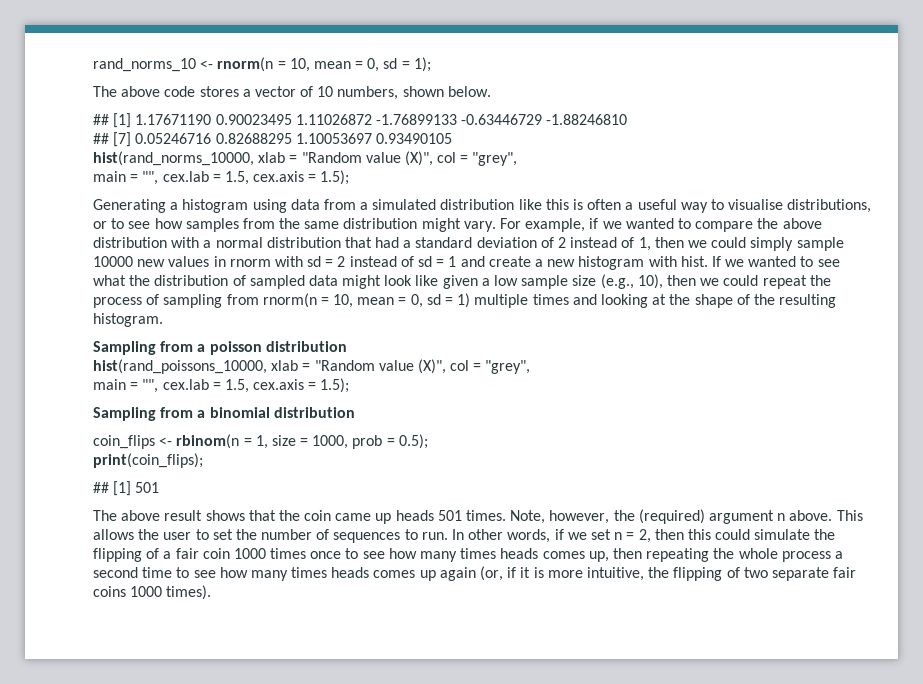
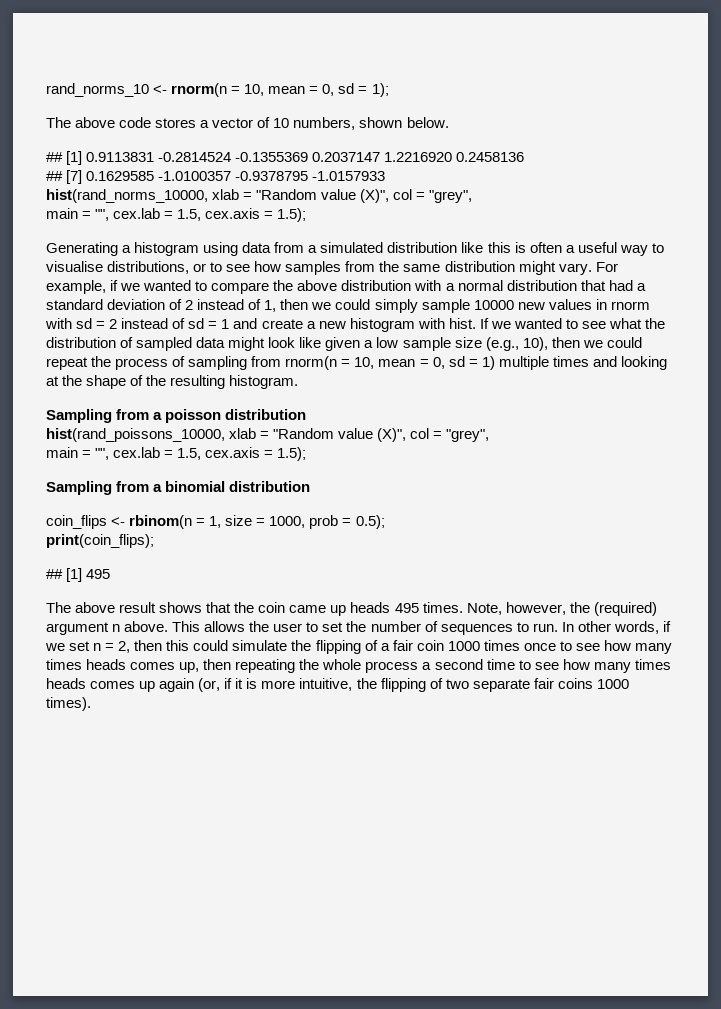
- ## [1] 1.17671190 0.90023495 1.11026872 -1.76899133 -0.63446729 -1.88246810
- ## [7] 0.05246716 0.82688295 1.10053697 0.93490105
+ ## [1] 0.9113831 -0.2814524 -0.1355369 0.2037147 1.2216920 0.2458136
+ ## [7] 0.1629585 -1.0100357 -0.9378795 -1.0157933
- ## [1] 501
+ ## [1] 495
- The above result shows that the coin came up heads 501 times.
+ The above result shows that the coin came up heads 495 times.

